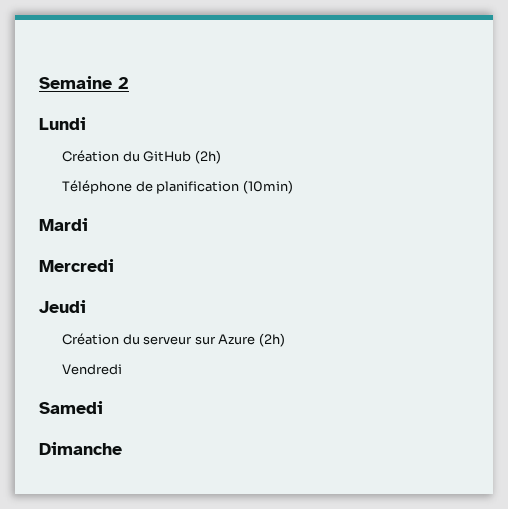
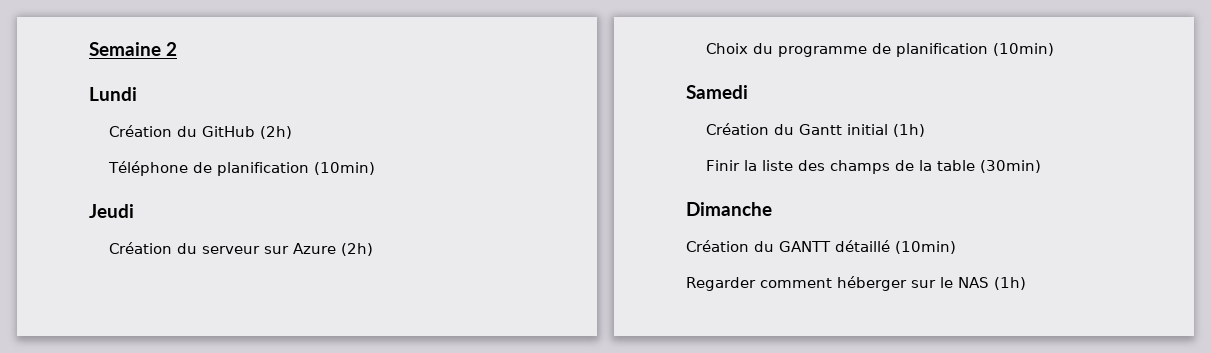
- Mardi
- Mercredi
- Vendredi
+ Choix du programme de planification (10min)
  Samedi
+ Création du Gantt initial (1h)
+ Finir la liste des champs de la table (30min)
  Dimanche
+ Création du GANTT détaillé (10min)
+ Regarder comment héberger sur le NAS (1h)

